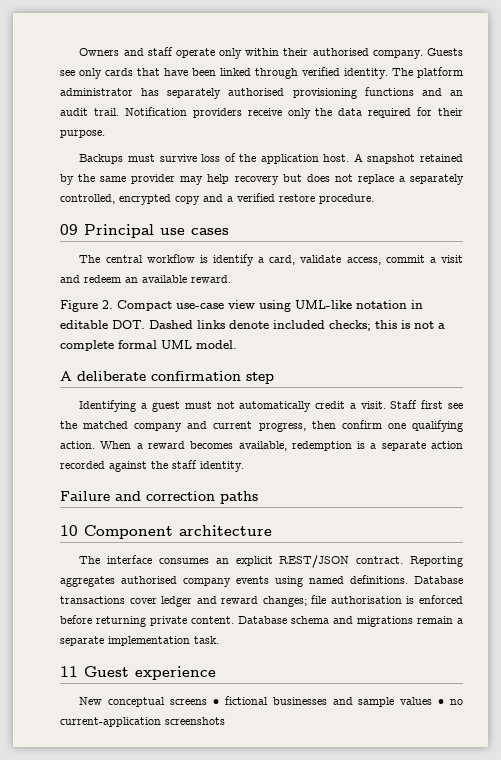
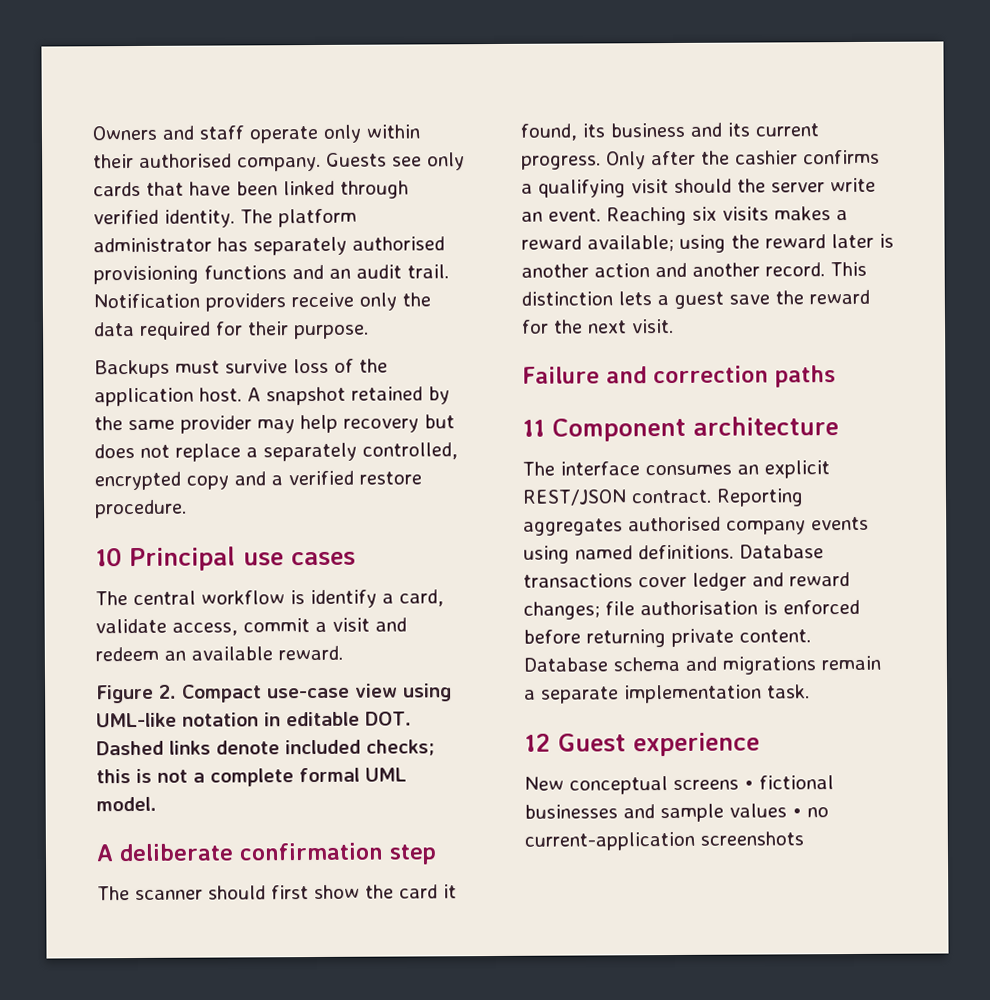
- 09 Principal use cases
+ 10 Principal use cases
- Identifying a guest must not automatically credit a visit. Staff first see the matched company and current progress, then confirm one qualifying action. When a reward becomes available, redemption is a separate action recorded against the staff identity.
+ The scanner should first show the card it found, its business and its current progress. Only after the cashier confirms a qualifying visit should the server write an event. Reaching six visits makes a reward available; using the reward later is another action and another record. This distinction lets a guest save the reward for the next visit.
- 10 Component architecture
+ 11 Component architecture
- 11 Guest experience
+ 12 Guest experience

